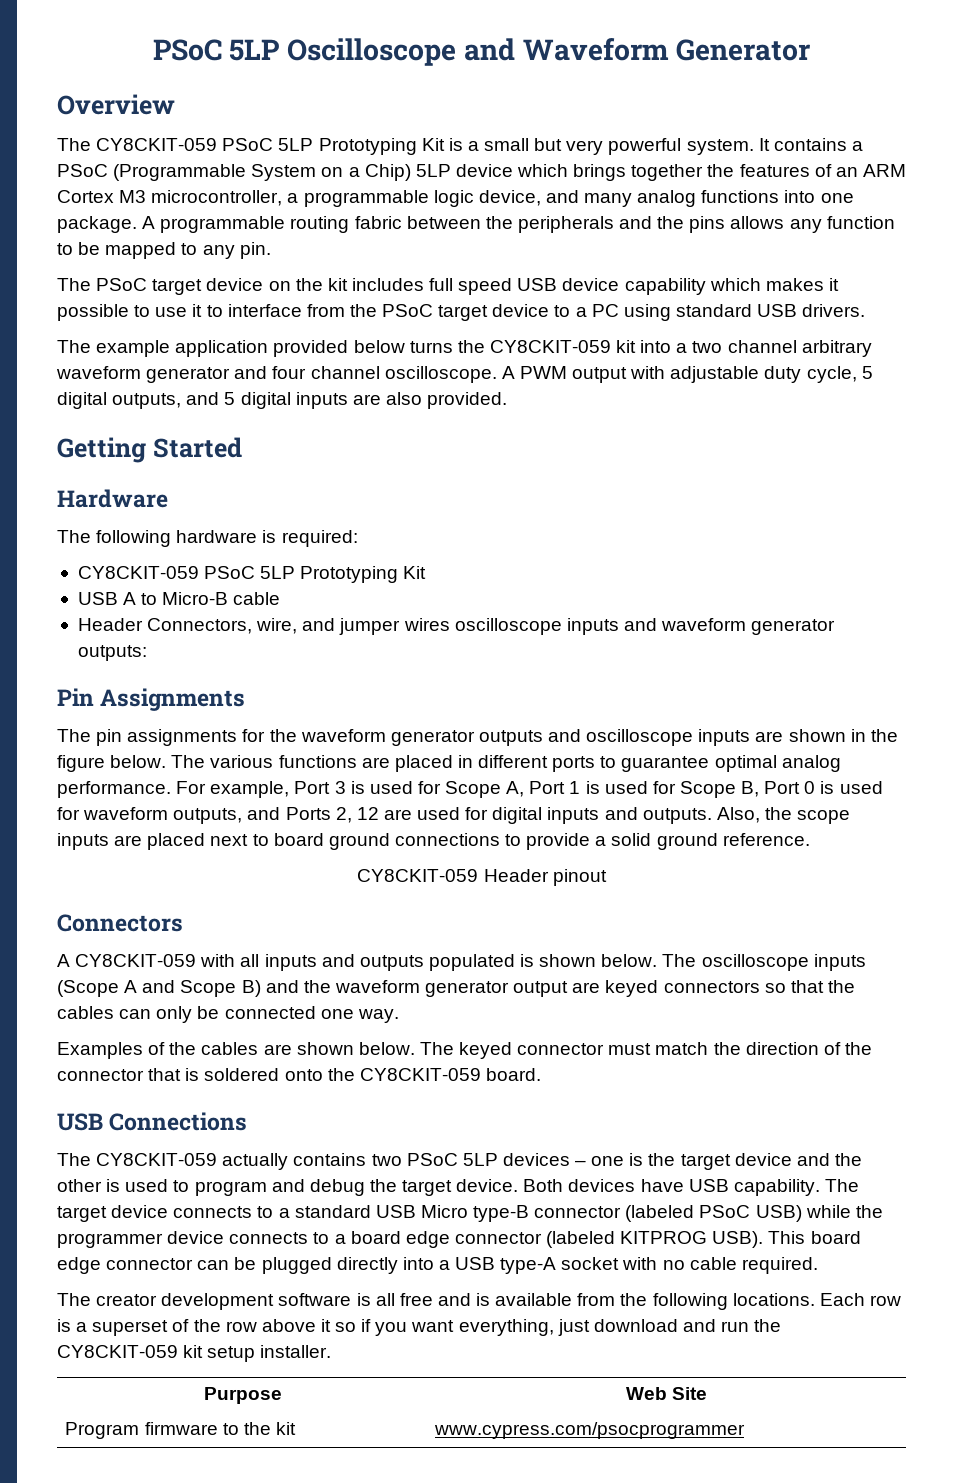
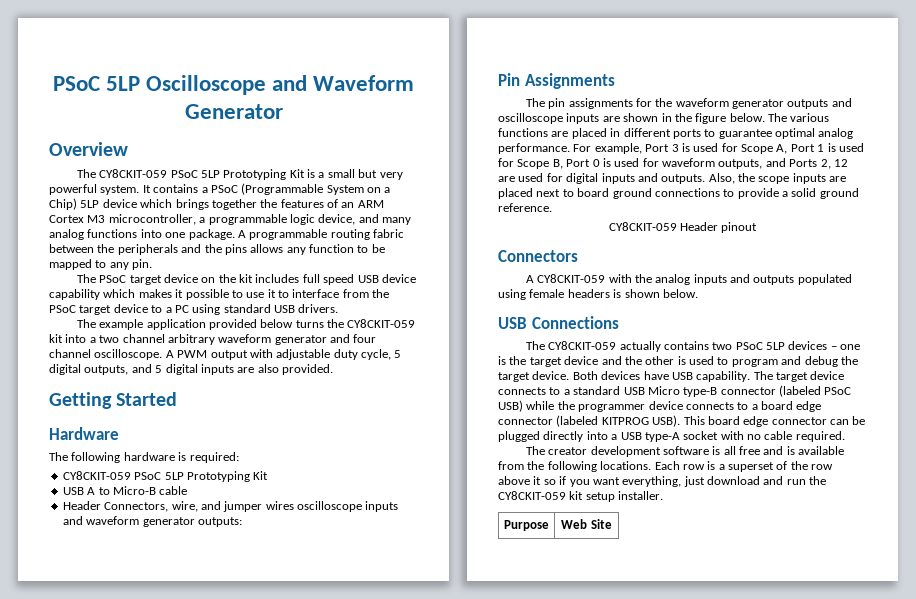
- A CY8CKIT-059 with all inputs and outputs populated is shown below. The oscilloscope inputs (Scope A and Scope B) and the waveform generator output are keyed connectors so that the cables can only be connected one way.
- Examples of the cables are shown below. The keyed connector must match the direction of the connector that is soldered onto the CY8CKIT-059 board.
+ A CY8CKIT-059 with the analog inputs and outputs populated using female headers is shown below.
- Program firmware to the kit | www.cypress.com/psocprogrammer

